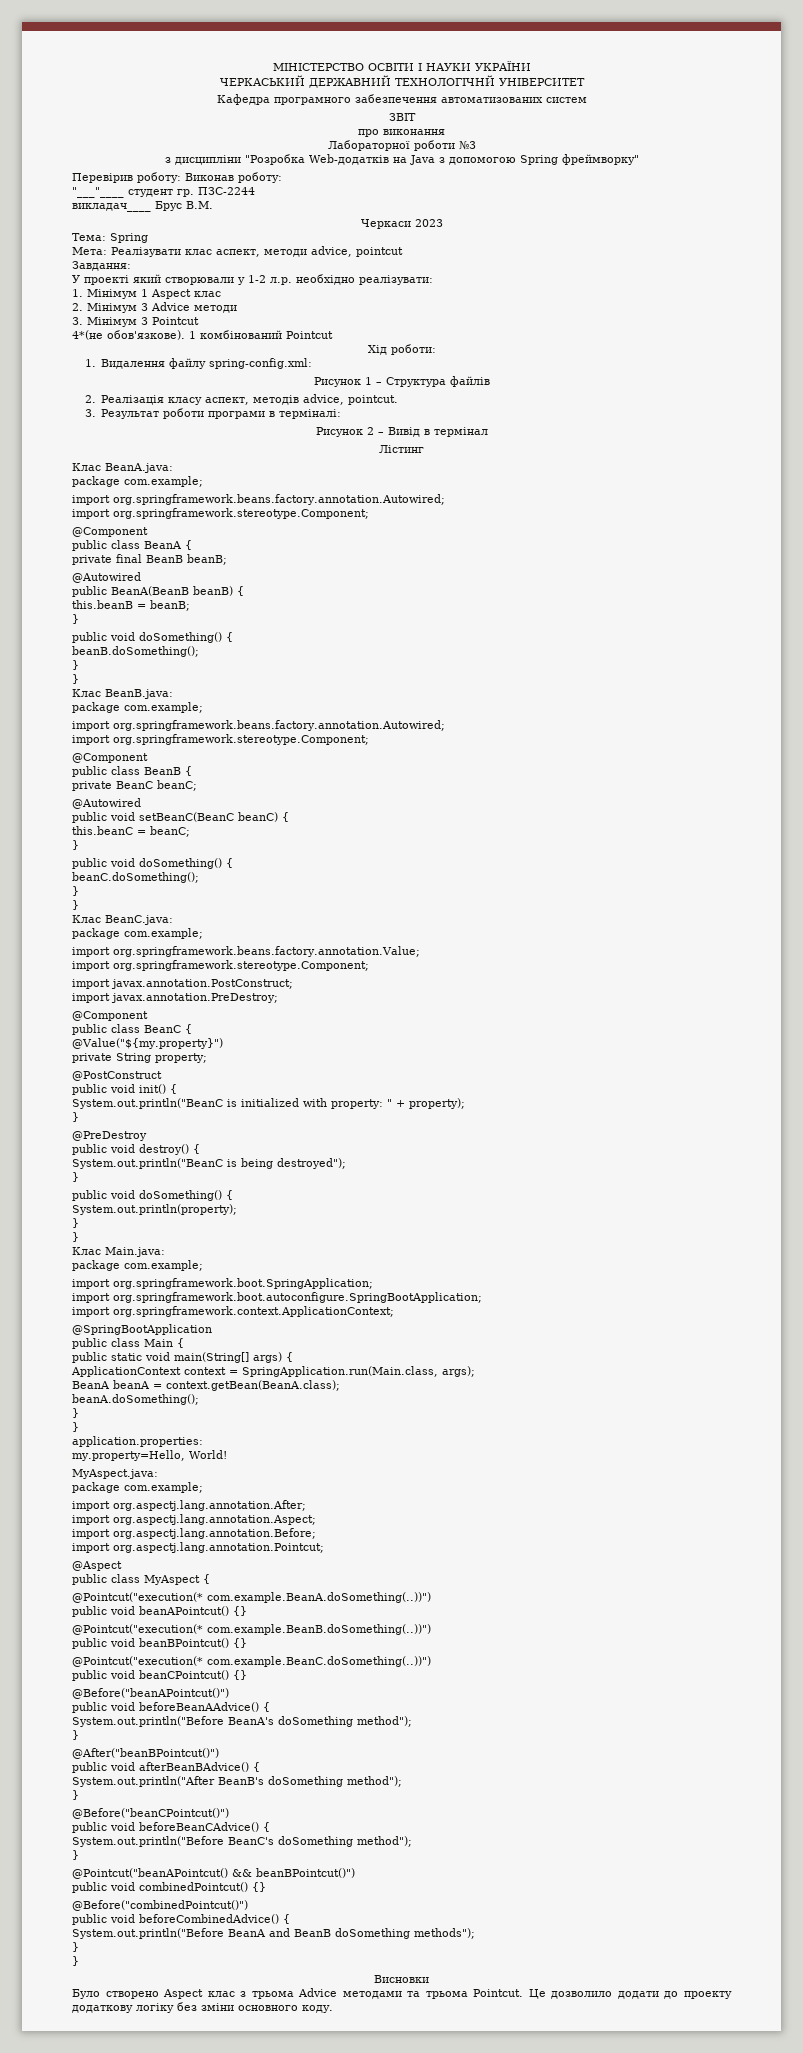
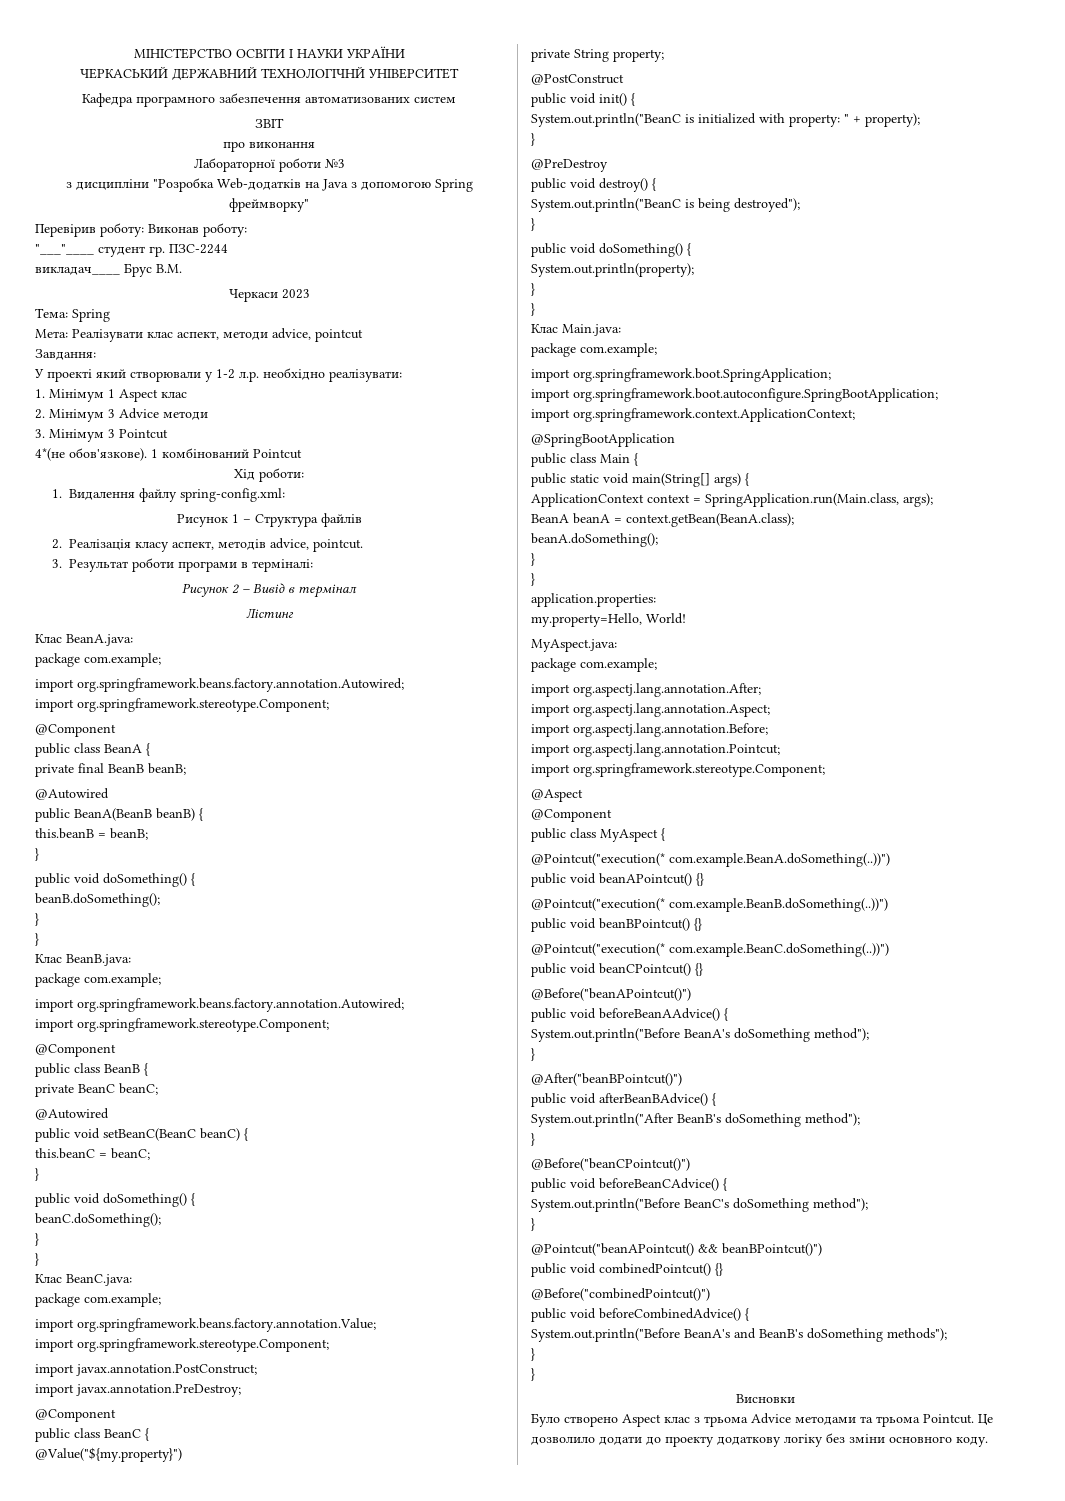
  import org.aspectj.lang.annotation.Pointcut;
+ import org.springframework.stereotype.Component;
  @Aspect
+ @Component
- System.out.println("Before BeanA and BeanB doSomething methods");
+ System.out.println("Before BeanA's and BeanB's doSomething methods");

